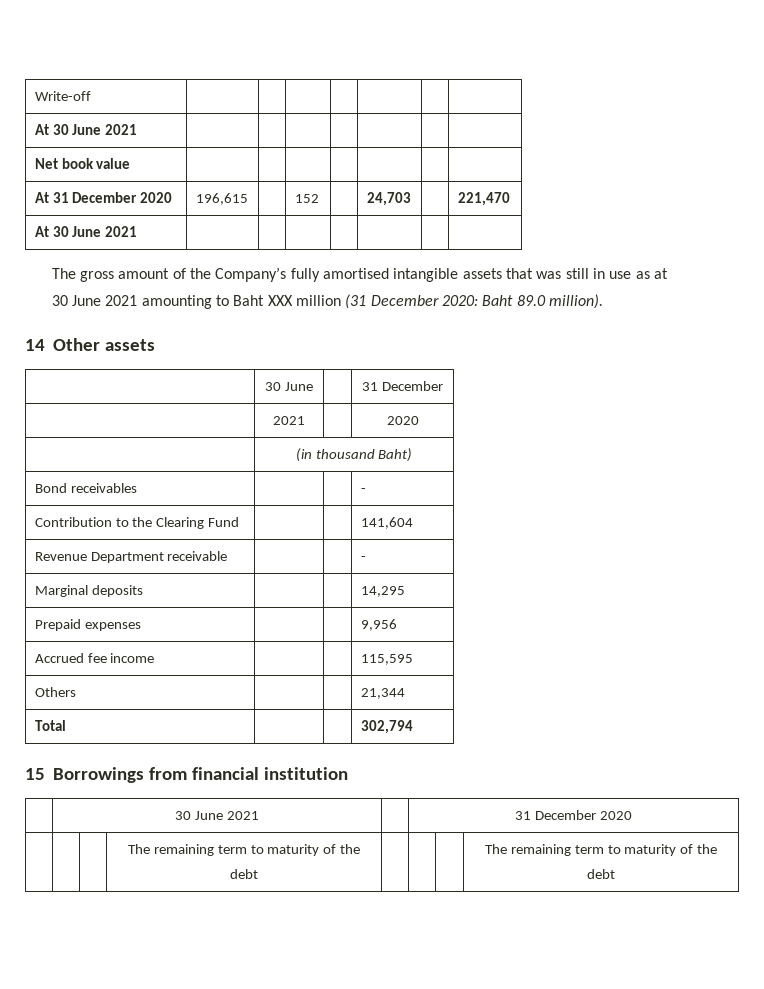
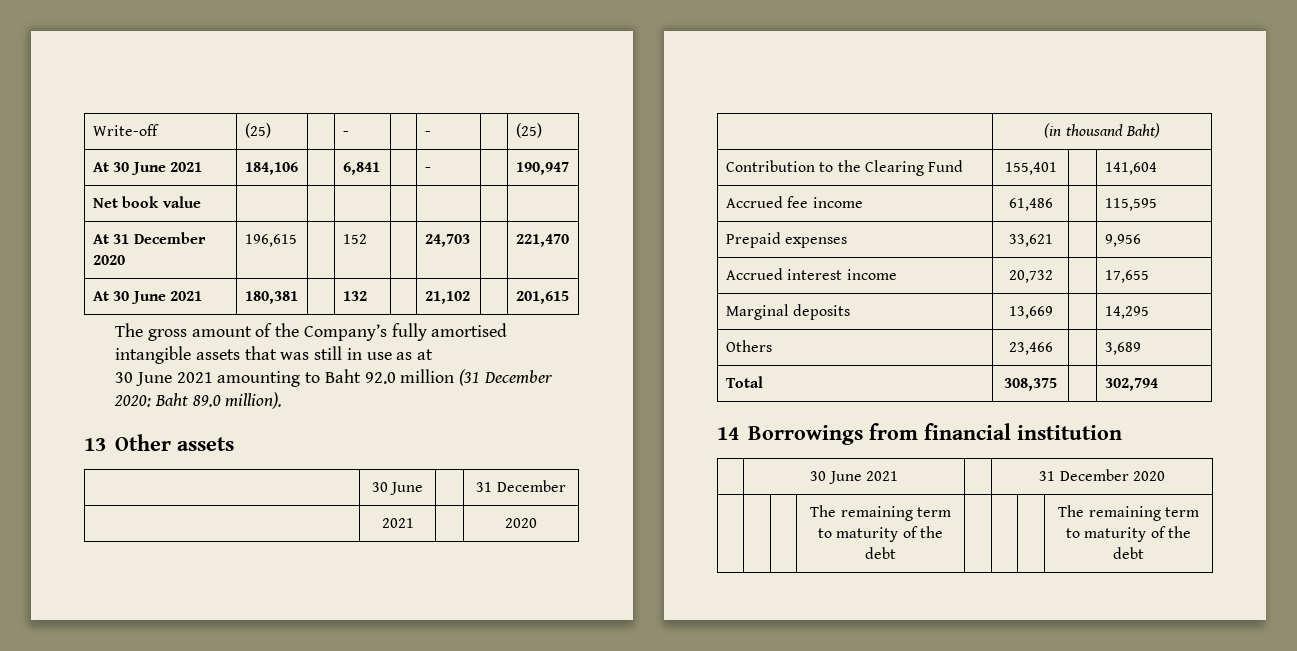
- Write-off | | | | | | |
- At 30 June 2021 | | | | | | |
+ Write-off | (25) | | - | | - | | (25)
+ At 30 June 2021 | 184,106 | | 6,841 | | - | | 190,947
  At 31 December 2020 | 196,615 | | 152 | | 24,703 | | 221,470
- At 30 June 2021 | | | | | | |
+ At 30 June 2021 | 180,381 | | 132 | | 21,102 | | 201,615
- 30 June 2021 amounting to Baht XXX million (31 December 2020: Baht 89.0 million).
+ 30 June 2021 amounting to Baht 92.0 million (31 December 2020: Baht 89.0 million).
- 14 Other assets
+ 13 Other assets
- Bond receivables | | | -
- Contribution to the Clearing Fund | | | 141,604
+ Contribution to the Clearing Fund | 155,401 | | 141,604
- Revenue Department receivable | | | -
- Marginal deposits | | | 14,295
+ Accrued fee income | 61,486 | | 115,595
- Prepaid expenses | | | 9,956
+ Prepaid expenses | 33,621 | | 9,956
- Accrued fee income | | | 115,595
+ Accrued interest income | 20,732 | | 17,655
+ Marginal deposits | 13,669 | | 14,295
- Others | | | 21,344
+ Others | 23,466 | | 3,689
- Total | | | 302,794
+ Total | 308,375 | | 302,794
- 15 Borrowings from financial institution
+ 14 Borrowings from financial institution

